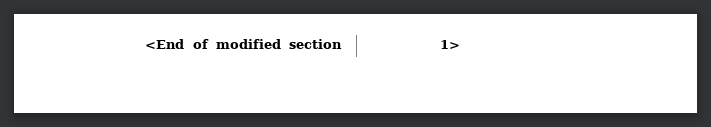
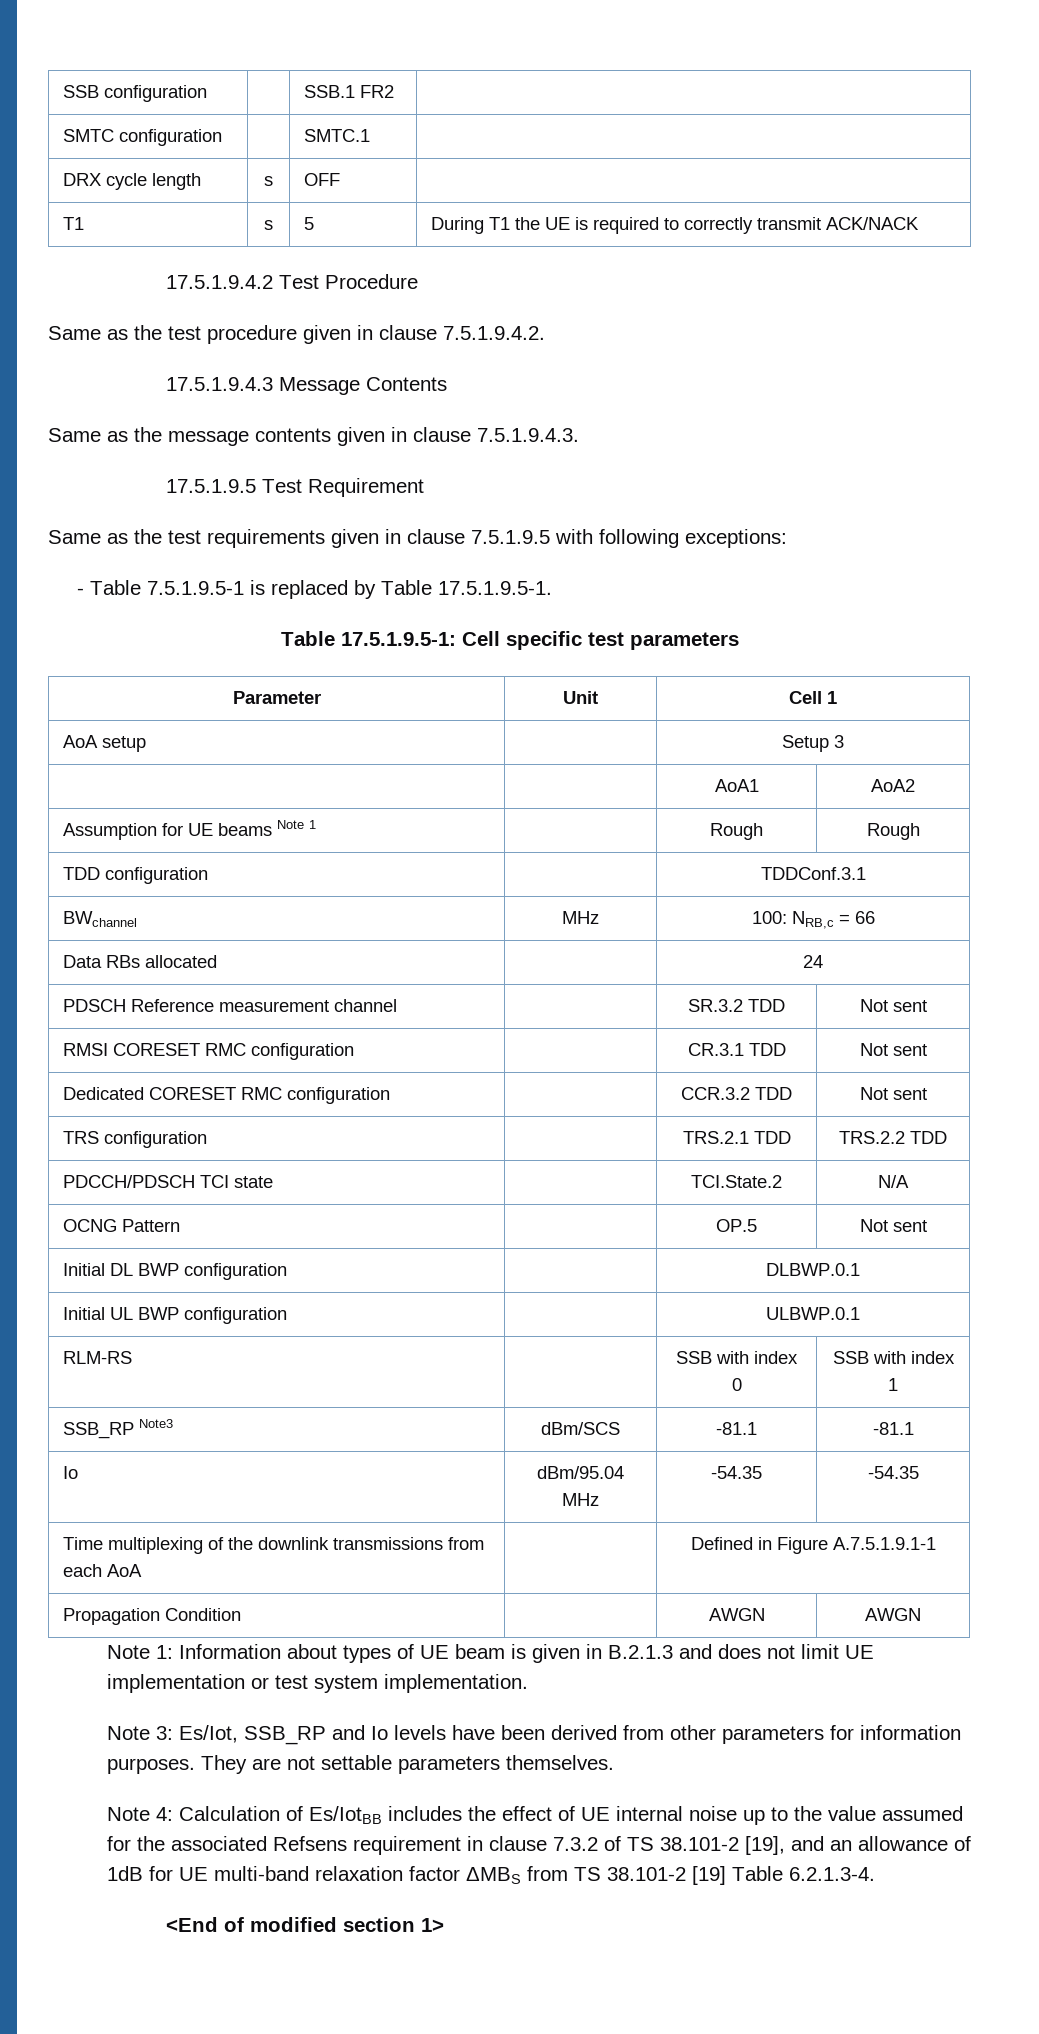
+ SSB configuration | | SSB.1 FR2 |
+ SMTC configuration | | SMTC.1 |
+ DRX cycle length | s | OFF |
+ T1 | s | 5 | During T1 the UE is required to correctly transmit ACK/NACK
+ 17.5.1.9.4.2 Test Procedure
+ Same as the test procedure given in clause 7.5.1.9.4.2.
+ 17.5.1.9.4.3 Message Contents
+ Same as the message contents given in clause 7.5.1.9.4.3.
+ 17.5.1.9.5 Test Requirement
+ Same as the test requirements given in clause 7.5.1.9.5 with following exceptions:
+ - Table 7.5.1.9.5-1 is replaced by Table 17.5.1.9.5-1.
+ Table 17.5.1.9.5-1: Cell specific test parameters
+ Parameter | Unit | Cell 1
+ AoA setup | | Setup 3
+ | | AoA1 | AoA2
+ Assumption for UE beams Note 1 | | Rough | Rough
+ TDD configuration | | TDDConf.3.1
+ BWchannel | MHz | 100: NRB,c = 66
+ Data RBs allocated | | 24
+ PDSCH Reference measurement channel | | SR.3.2 TDD | Not sent
+ RMSI CORESET RMC configuration | | CR.3.1 TDD | Not sent
+ Dedicated CORESET RMC configuration | | CCR.3.2 TDD | Not sent
+ TRS configuration | | TRS.2.1 TDD | TRS.2.2 TDD
+ PDCCH/PDSCH TCI state | | TCI.State.2 | N/A
+ OCNG Pattern | | OP.5 | Not sent
+ Initial DL BWP configuration | | DLBWP.0.1
+ Initial UL BWP configuration | | ULBWP.0.1
+ RLM-RS | | SSB with index 0 | SSB with index 1
+ SSB_RP Note3 | dBm/SCS | -81.1 | -81.1
+ Io | dBm/95.04 MHz | -54.35 | -54.35
+ Time multiplexing of the downlink transmissions from each AoA | | Defined in Figure A.7.5.1.9.1-1
+ Propagation Condition | | AWGN | AWGN
+ Note 1: Information about types of UE beam is given in B.2.1.3 and does not limit UE implementation or test system implementation.
+ Note 3: Es/Iot, SSB_RP and Io levels have been derived from other parameters for information purposes. They are not settable parameters themselves.
+ Note 4: Calculation of Es/IotBB includes the effect of UE internal noise up to the value assumed for the associated Refsens requirement in clause 7.3.2 of TS 38.101-2 [19], and an allowance of 1dB for UE multi-band relaxation factor ΔMBS from TS 38.101-2 [19] Table 6.2.1.3-4.

